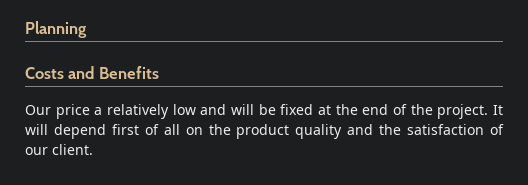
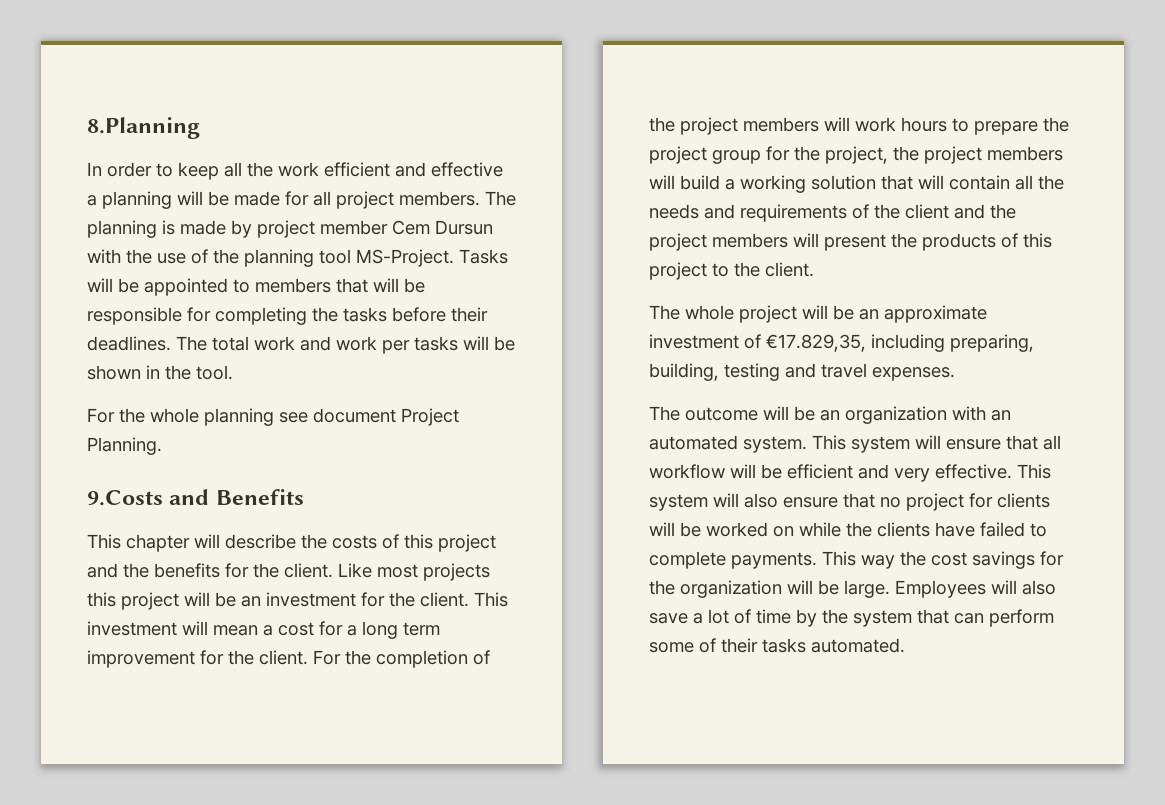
- Planning
- Costs and Benefits
- Our price a relatively low and will be fixed at the end of the project. It will depend first of all on the product quality and the satisfaction of our client.
+ 8.Planning
+ In order to keep all the work efficient and effective a planning will be made for all project members. The planning is made by project member Cem Dursun with the use of the planning tool MS-Project. Tasks will be appointed to members that will be responsible for completing the tasks before their deadlines. The total work and work per tasks will be shown in the tool.
+ For the whole planning see document Project Planning.
+ 9.Costs and Benefits
+ This chapter will describe the costs of this project and the benefits for the client. Like most projects this project will be an investment for the client. This investment will mean a cost for a long term improvement for the client. For the completion of the project members will work hours to prepare the project group for the project, the project members will build a working solution that will contain all the needs and requirements of the client and the project members will present the products of this project to the client.
+ The whole project will be an approximate investment of €17.829,35, including preparing, building, testing and travel expenses.
+ The outcome will be an organization with an automated system. This system will ensure that all workflow will be efficient and very effective. This system will also ensure that no project for clients will be worked on while the clients have failed to complete payments. This way the cost savings for the organization will be large. Employees will also save a lot of time by the system that can perform some of their tasks automated.

